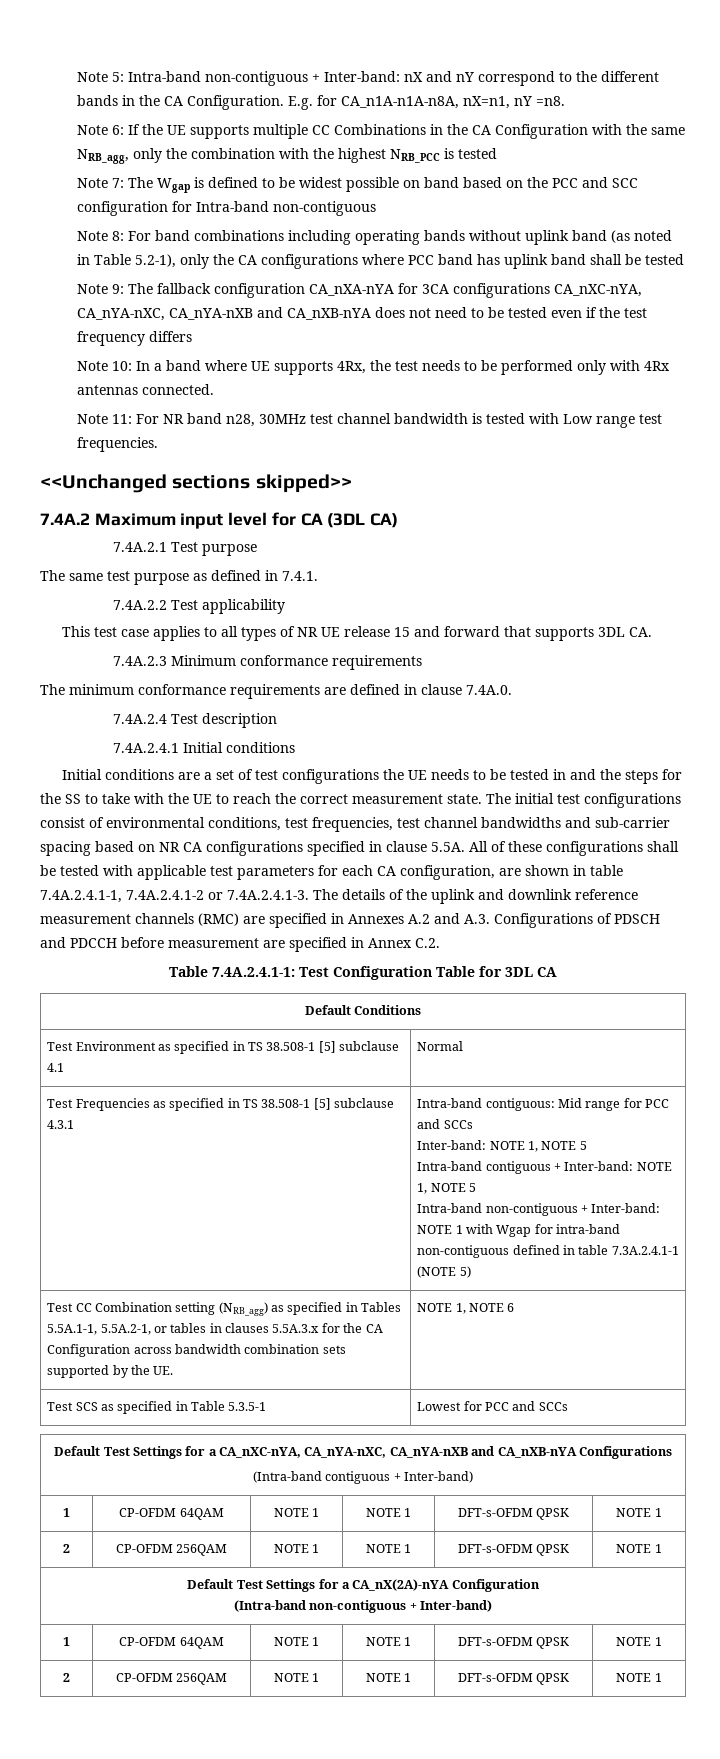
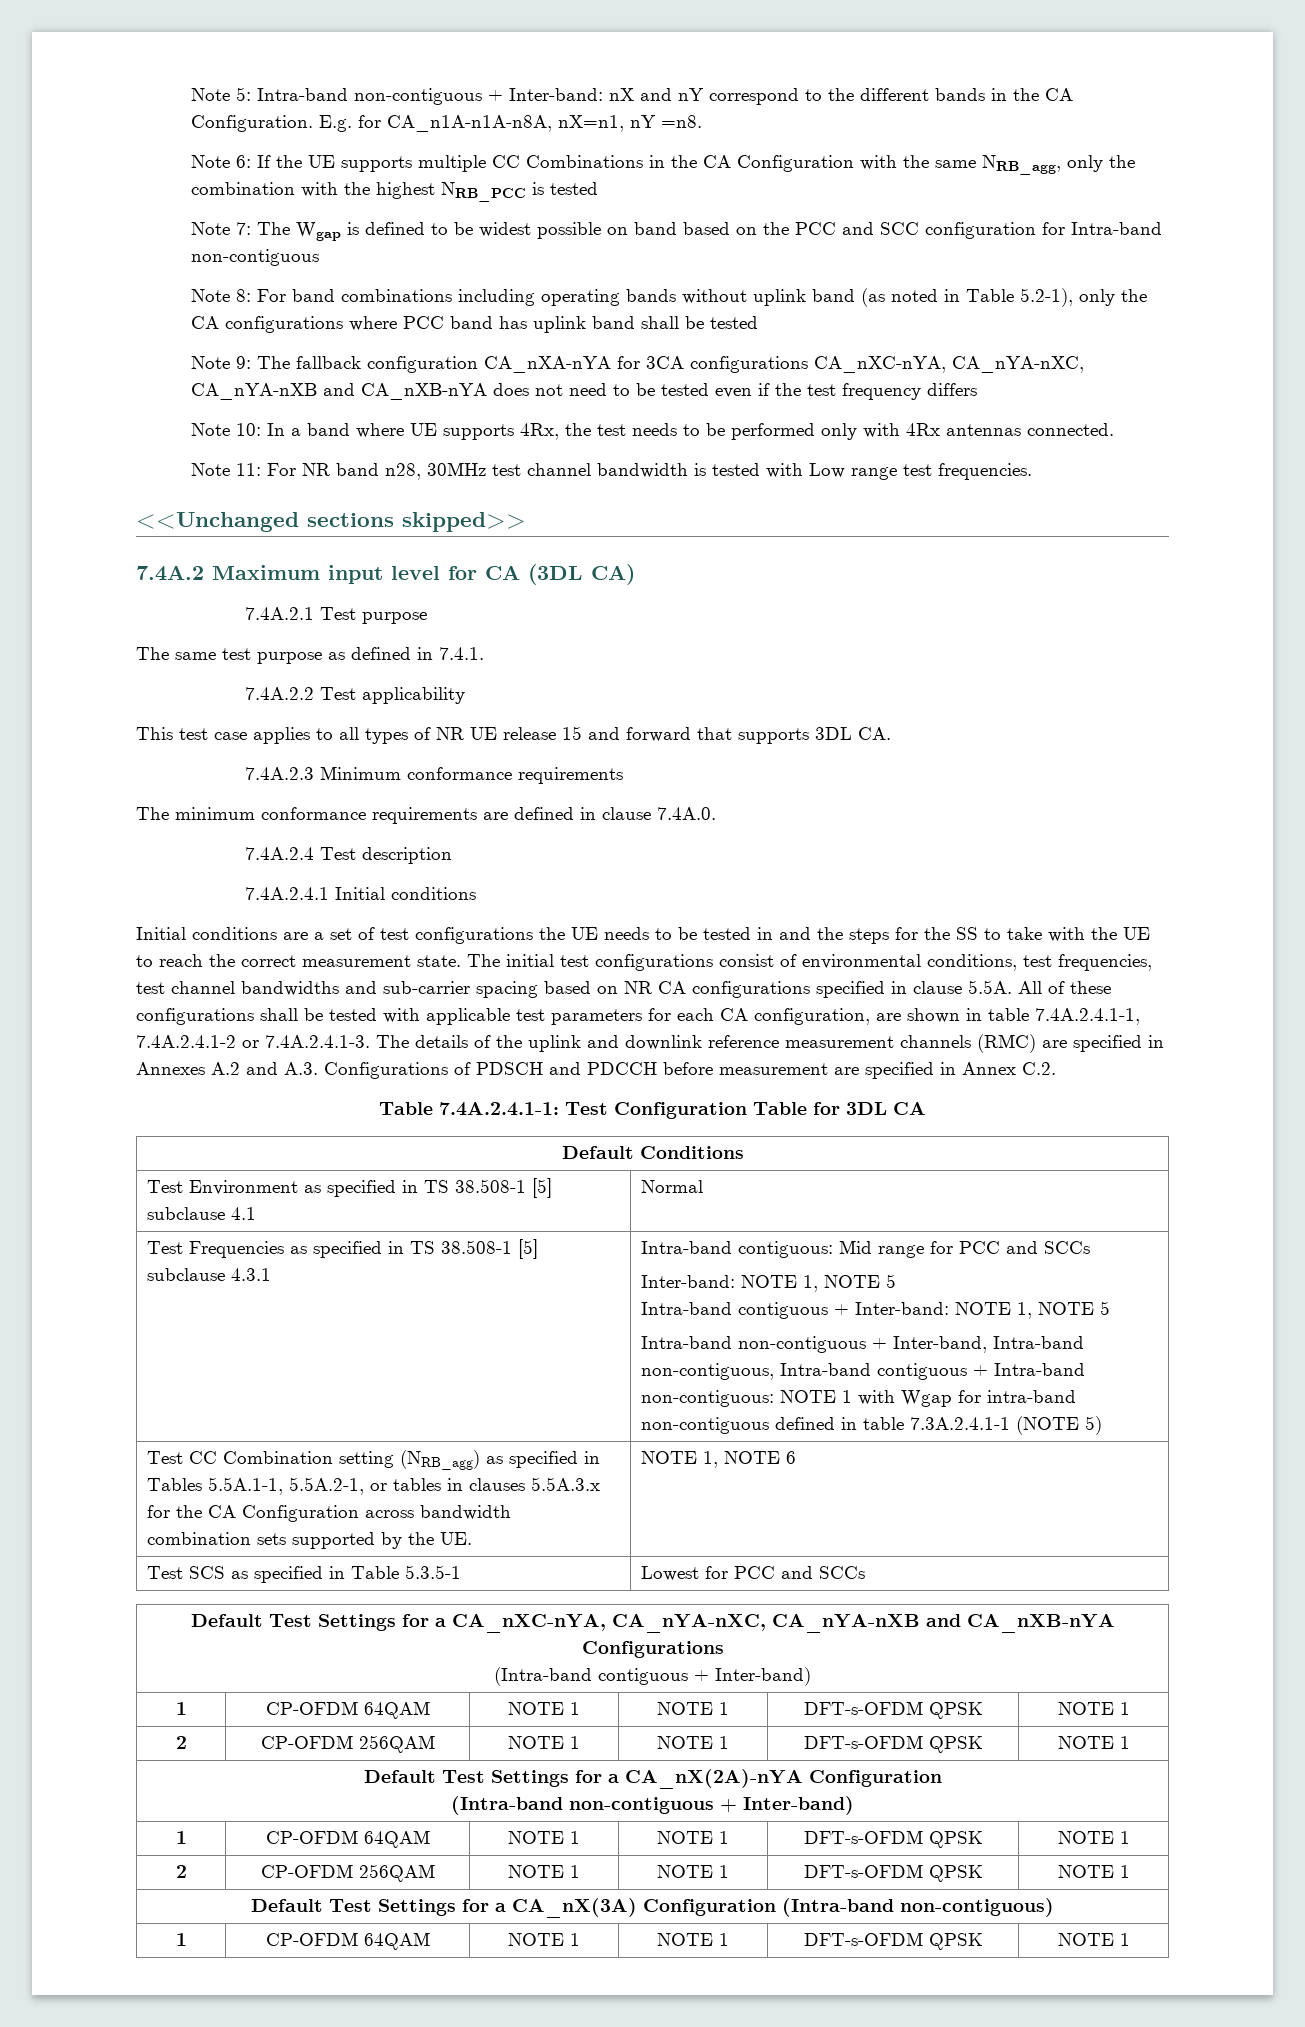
- Intra-band non-contiguous + Inter-band: NOTE 1 with Wgap for intra-band non-contiguous defined in table 7.3A.2.4.1-1 (NOTE 5)
+ Intra-band non-contiguous + Inter-band, Intra-band non-contiguous, Intra-band contiguous + Intra-band non-contiguous: NOTE 1 with Wgap for intra-band non-contiguous defined in table 7.3A.2.4.1-1 (NOTE 5)
+ Default Test Settings for a CA_nX(3A) Configuration (Intra-band non-contiguous)
+ 1 | CP-OFDM 64QAM | NOTE 1 | NOTE 1 | DFT-s-OFDM QPSK | NOTE 1

